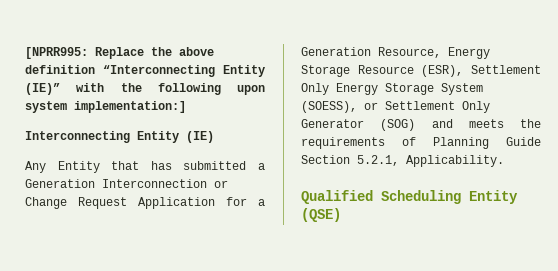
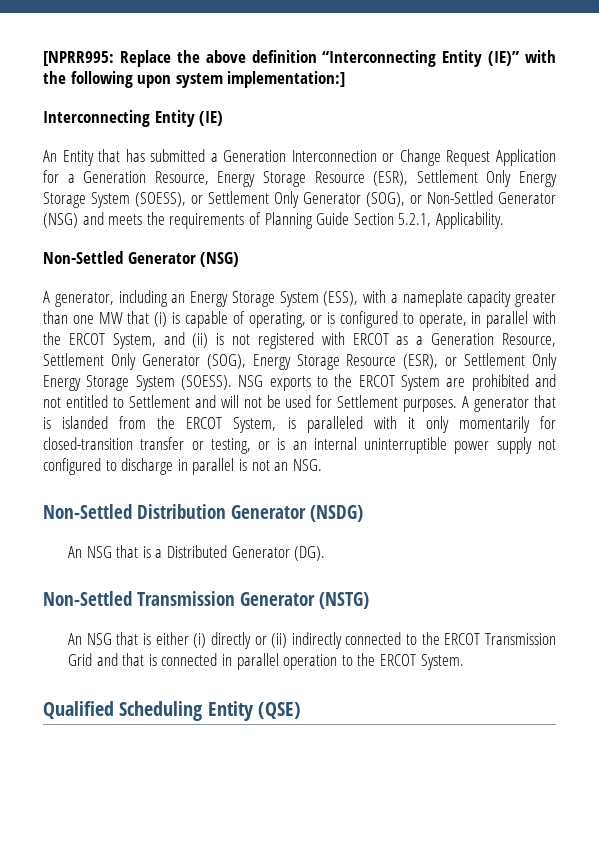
- Any Entity that has submitted a Generation Interconnection or Change Request Application for a Generation Resource, Energy Storage Resource (ESR), Settlement Only Energy Storage System (SOESS), or Settlement Only Generator (SOG) and meets the requirements of Planning Guide Section 5.2.1, Applicability.
+ An Entity that has submitted a Generation Interconnection or Change Request Application for a Generation Resource, Energy Storage Resource (ESR), Settlement Only Energy Storage System (SOESS), or Settlement Only Generator (SOG), or Non-Settled Generator (NSG) and meets the requirements of Planning Guide Section 5.2.1, Applicability.
+ Non-Settled Generator (NSG)
+ A generator, including an Energy Storage System (ESS), with a nameplate capacity greater than one MW that (i) is capable of operating, or is configured to operate, in parallel with the ERCOT System, and (ii) is not registered with ERCOT as a Generation Resource, Settlement Only Generator (SOG), Energy Storage Resource (ESR), or Settlement Only Energy Storage System (SOESS). NSG exports to the ERCOT System are prohibited and not entitled to Settlement and will not be used for Settlement purposes. A generator that is islanded from the ERCOT System, is paralleled with it only momentarily for closed-transition transfer or testing, or is an internal uninterruptible power supply not configured to discharge in parallel is not an NSG.
+ Non-Settled Distribution Generator (NSDG)
+ An NSG that is a Distributed Generator (DG).
+ Non-Settled Transmission Generator (NSTG)
+ An NSG that is either (i) directly or (ii) indirectly connected to the ERCOT Transmission Grid and that is connected in parallel operation to the ERCOT System.

